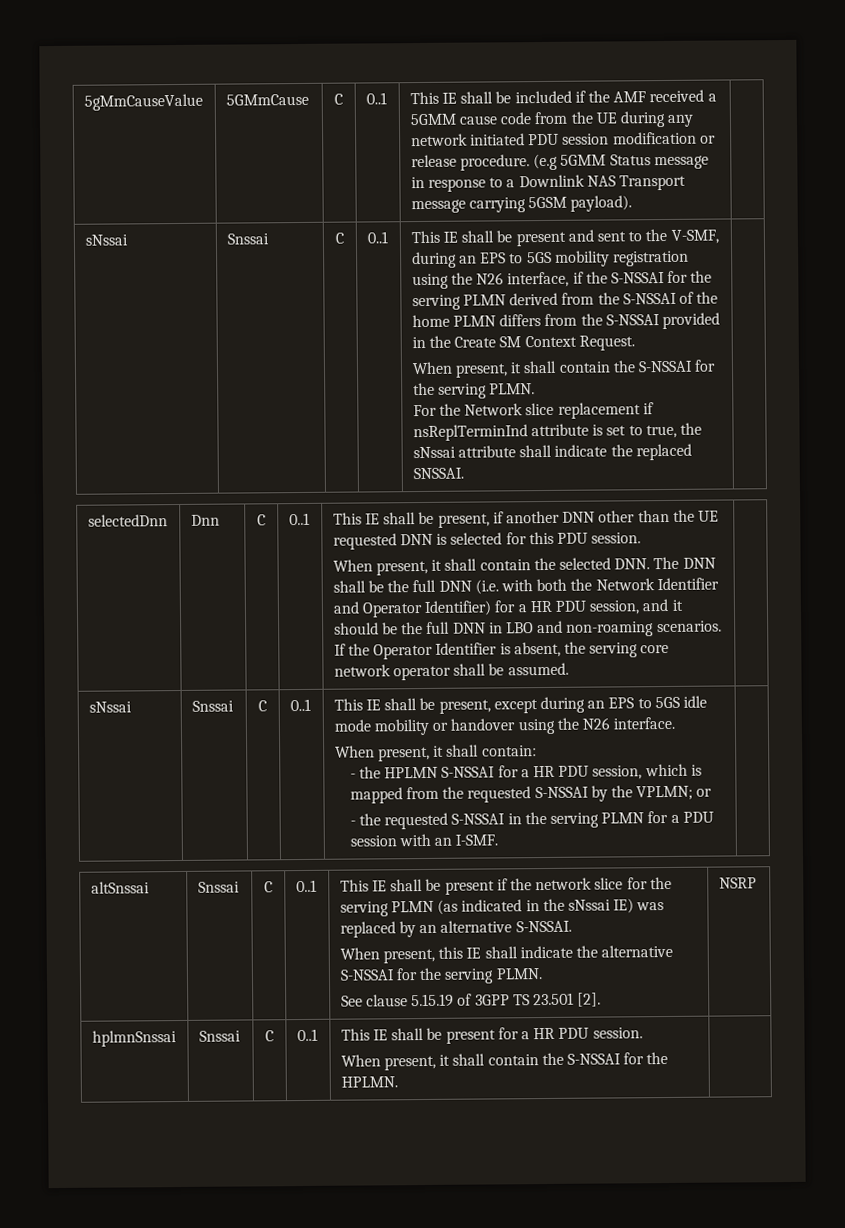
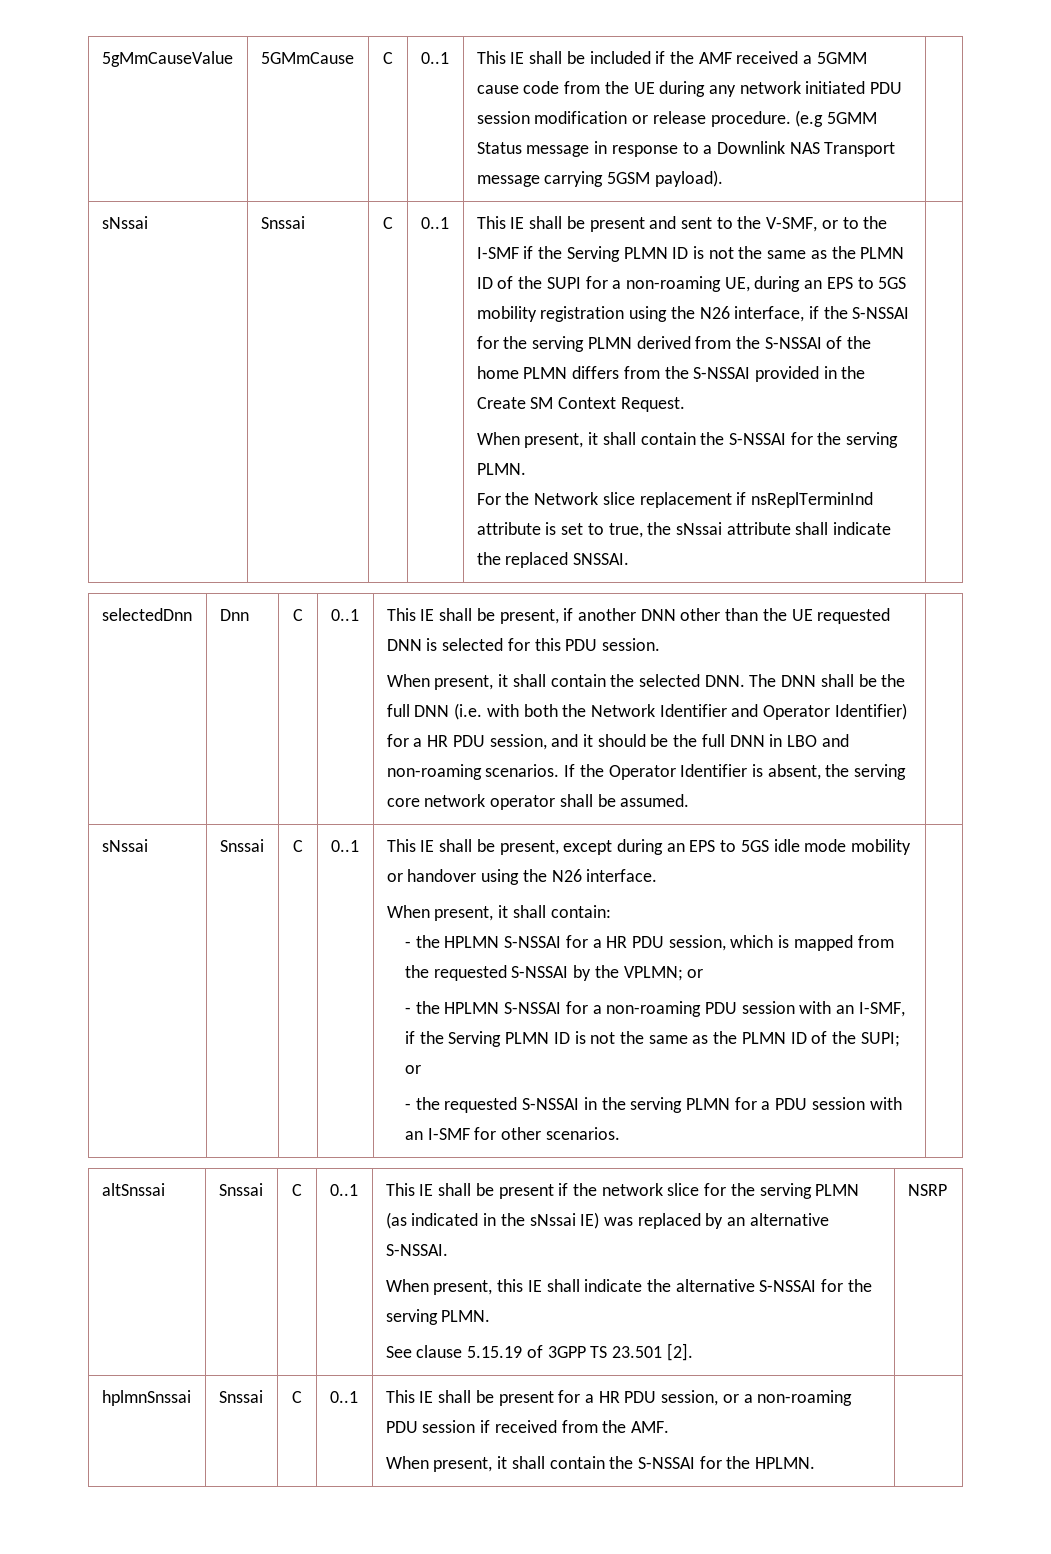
- This IE shall be present and sent to the V-SMF, during an EPS to 5GS mobility registration using the N26 interface, if the S-NSSAI for the serving PLMN derived from the S-NSSAI of the home PLMN differs from the S-NSSAI provided in the Create SM Context Request.
+ This IE shall be present and sent to the V-SMF, or to the I-SMF if the Serving PLMN ID is not the same as the PLMN ID of the SUPI for a non-roaming UE, during an EPS to 5GS mobility registration using the N26 interface, if the S-NSSAI for the serving PLMN derived from the S-NSSAI of the home PLMN differs from the S-NSSAI provided in the Create SM Context Request.
+ - the HPLMN S-NSSAI for a non-roaming PDU session with an I-SMF, if the Serving PLMN ID is not the same as the PLMN ID of the SUPI; or
- - the requested S-NSSAI in the serving PLMN for a PDU session with an I-SMF.
+ - the requested S-NSSAI in the serving PLMN for a PDU session with an I-SMF for other scenarios.
- hplmnSnssai | Snssai | C | 0..1 | This IE shall be present for a HR PDU session.
+ hplmnSnssai | Snssai | C | 0..1 | This IE shall be present for a HR PDU session, or a non-roaming PDU session if received from the AMF.

